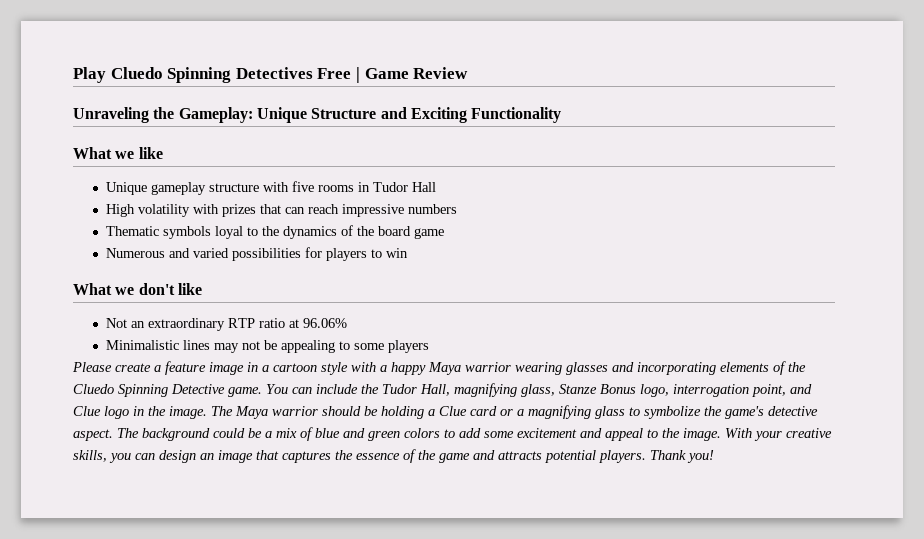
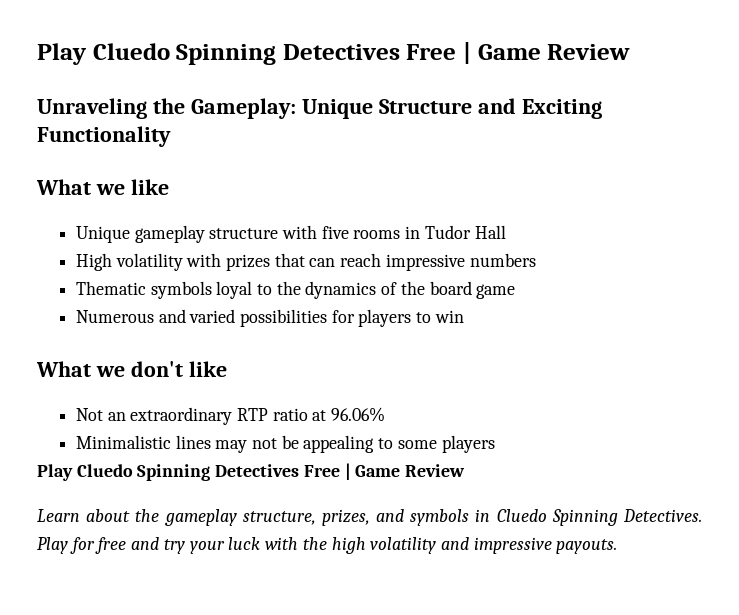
  Minimalistic lines may not be appealing to some players
- Please create a feature image in a cartoon style with a happy Maya warrior wearing glasses and incorporating elements of the Cluedo Spinning Detective game. You can include the Tudor Hall, magnifying glass, Stanze Bonus logo, interrogation point, and Clue logo in the image. The Maya warrior should be holding a Clue card or a magnifying glass to symbolize the game's detective aspect. The background could be a mix of blue and green colors to add some excitement and appeal to the image. With your creative skills, you can design an image that captures the essence of the game and attracts potential players. Thank you!
+ Play Cluedo Spinning Detectives Free | Game Review
+ Learn about the gameplay structure, prizes, and symbols in Cluedo Spinning Detectives. Play for free and try your luck with the high volatility and impressive payouts.

